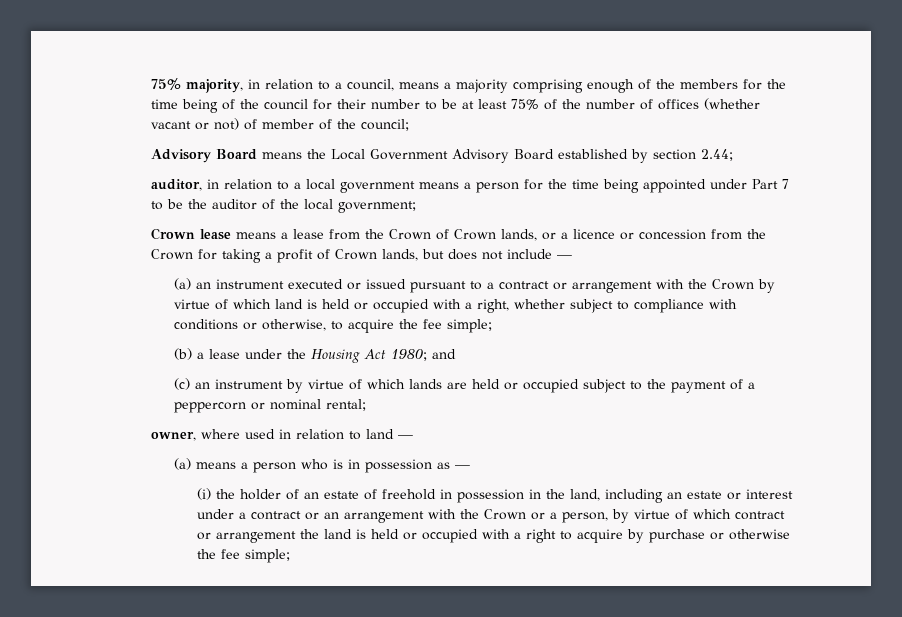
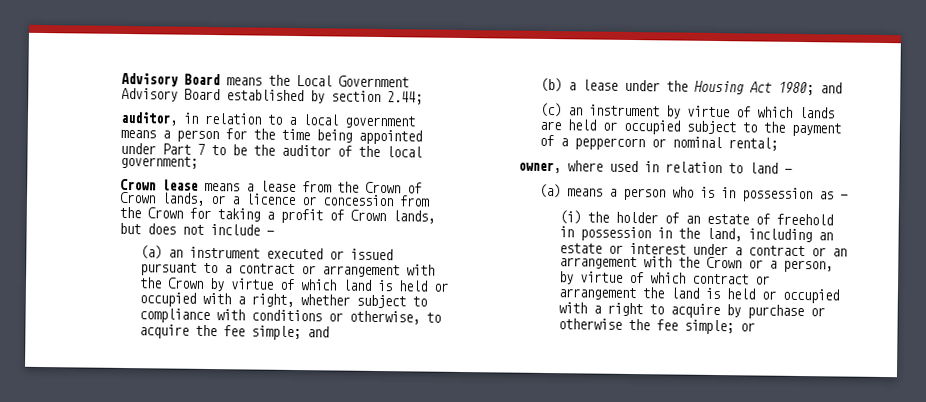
- 75% majority, in relation to a council, means a majority comprising enough of the members for the time being of the council for their number to be at least 75% of the number of offices (whether vacant or not) of member of the council;
- (a) an instrument executed or issued pursuant to a contract or arrangement with the Crown by virtue of which land is held or occupied with a right, whether subject to compliance with conditions or otherwise, to acquire the fee simple;
+ (a) an instrument executed or issued pursuant to a contract or arrangement with the Crown by virtue of which land is held or occupied with a right, whether subject to compliance with conditions or otherwise, to acquire the fee simple; and
- (i) the holder of an estate of freehold in possession in the land, including an estate or interest under a contract or an arrangement with the Crown or a person, by virtue of which contract or arrangement the land is held or occupied with a right to acquire by purchase or otherwise the fee simple;
+ (i) the holder of an estate of freehold in possession in the land, including an estate or interest under a contract or an arrangement with the Crown or a person, by virtue of which contract or arrangement the land is held or occupied with a right to acquire by purchase or otherwise the fee simple; or

